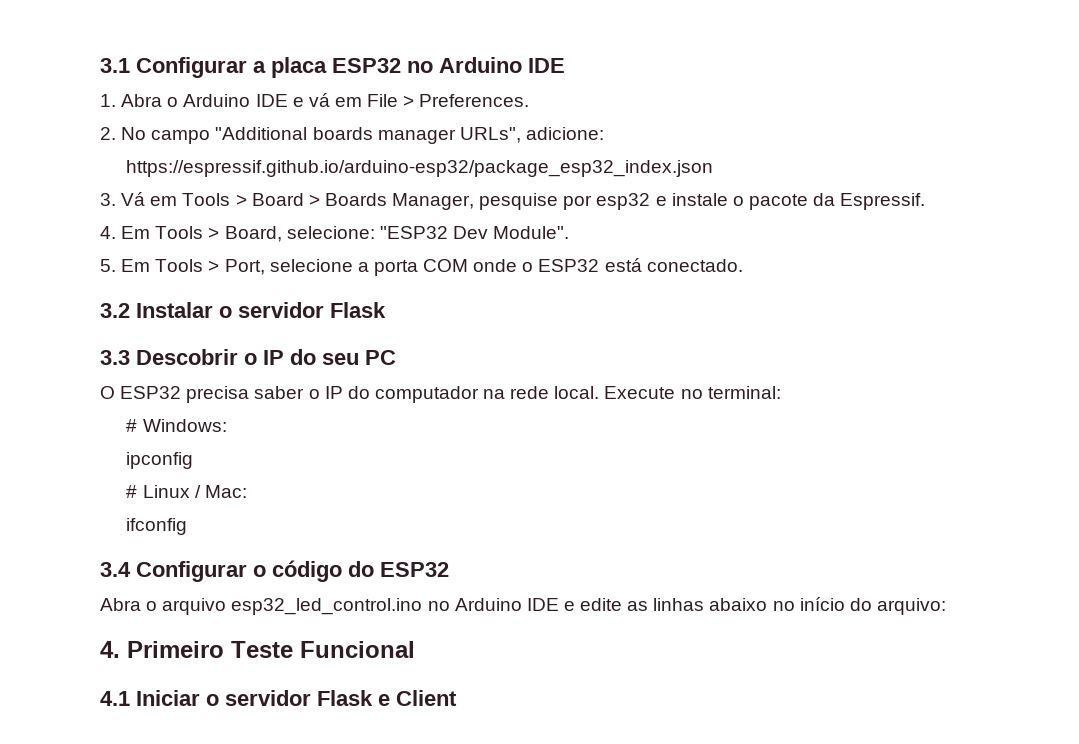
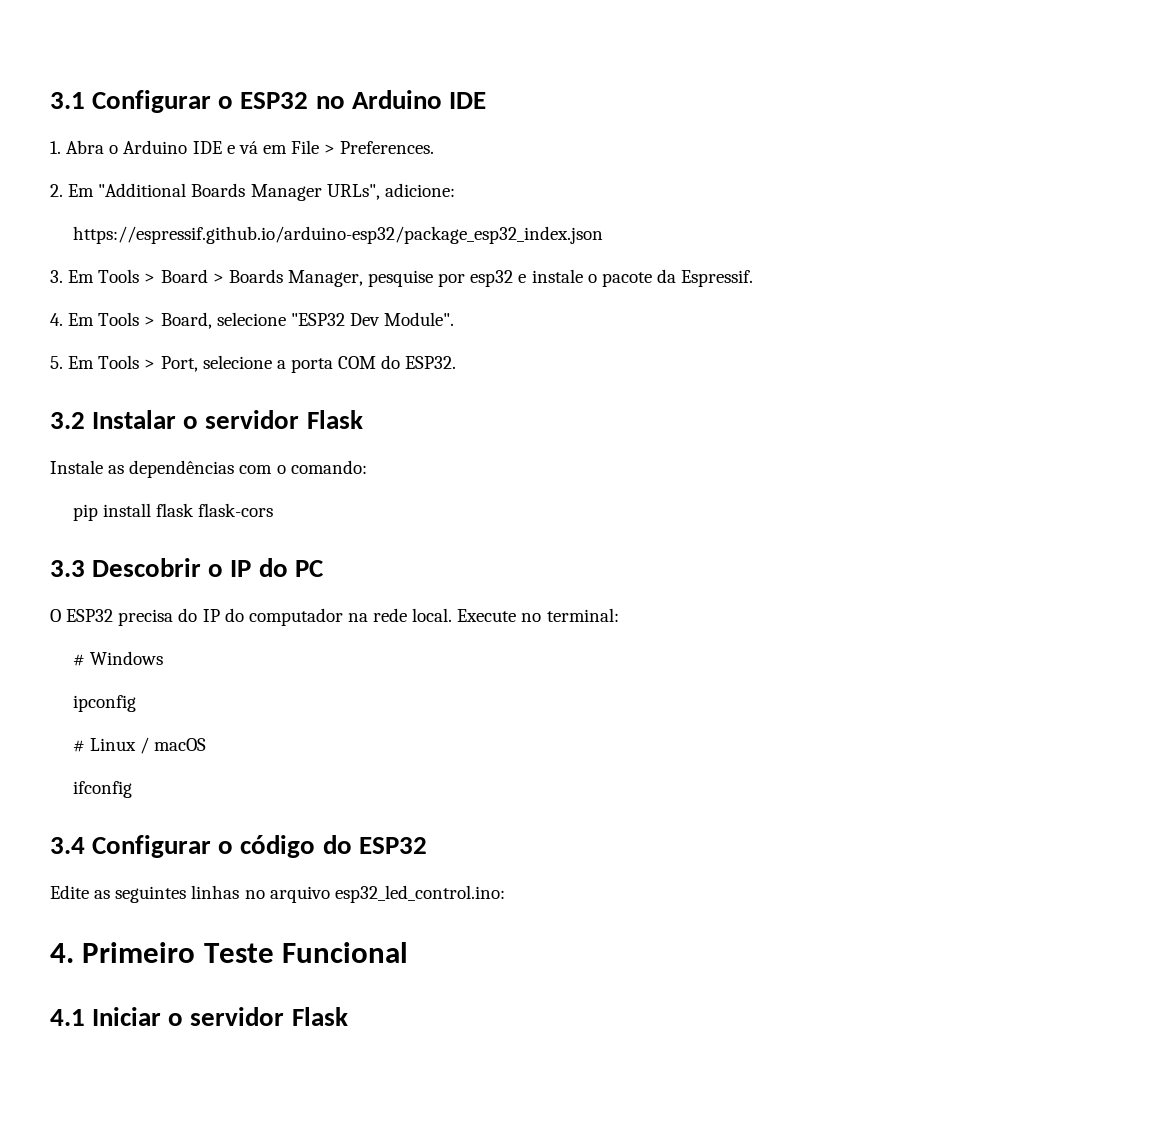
- 3.1 Configurar a placa ESP32 no Arduino IDE
+ 3.1 Configurar o ESP32 no Arduino IDE
- 2. No campo "Additional boards manager URLs", adicione:
+ 2. Em "Additional Boards Manager URLs", adicione:
- 3. Vá em Tools > Board > Boards Manager, pesquise por esp32 e instale o pacote da Espressif.
+ 3. Em Tools > Board > Boards Manager, pesquise por esp32 e instale o pacote da Espressif.
- 4. Em Tools > Board, selecione: "ESP32 Dev Module".
+ 4. Em Tools > Board, selecione "ESP32 Dev Module".
- 5. Em Tools > Port, selecione a porta COM onde o ESP32 está conectado.
+ 5. Em Tools > Port, selecione a porta COM do ESP32.
+ Instale as dependências com o comando:
+ pip install flask flask-cors
- 3.3 Descobrir o IP do seu PC
+ 3.3 Descobrir o IP do PC
- O ESP32 precisa saber o IP do computador na rede local.
+ O ESP32 precisa do IP do computador na rede local.
- # Windows:
+ # Windows
- # Linux / Mac:
+ # Linux / macOS
- Abra o arquivo esp32_led_control.ino no Arduino IDE e edite as linhas abaixo no início do arquivo:
+ Edite as seguintes linhas no arquivo esp32_led_control.ino:
- 4.1 Iniciar o servidor Flask e Client
+ 4.1 Iniciar o servidor Flask

